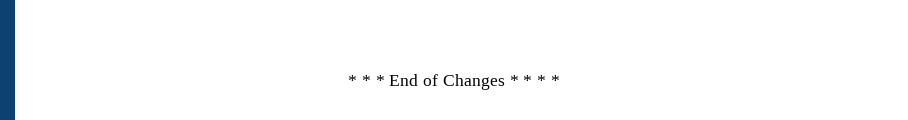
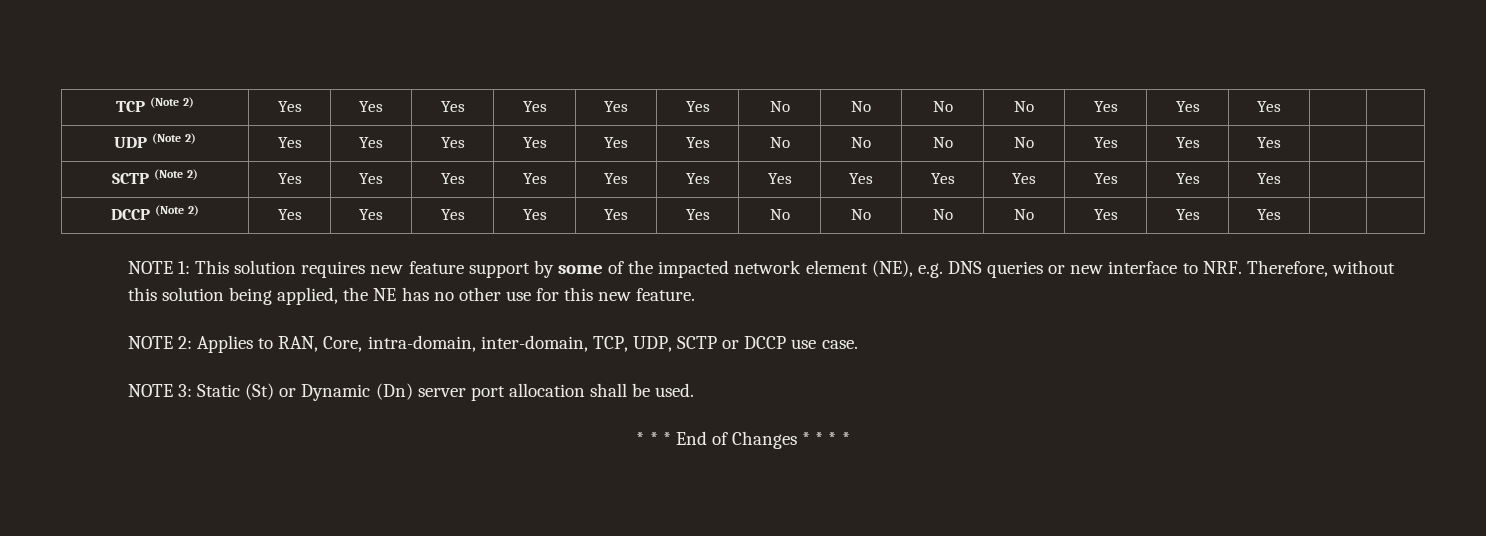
+ TCP (Note 2) | Yes | Yes | Yes | Yes | Yes | Yes | No | No | No | No | Yes | Yes | Yes | |
+ UDP (Note 2) | Yes | Yes | Yes | Yes | Yes | Yes | No | No | No | No | Yes | Yes | Yes | |
+ SCTP (Note 2) | Yes | Yes | Yes | Yes | Yes | Yes | Yes | Yes | Yes | Yes | Yes | Yes | Yes | |
+ DCCP (Note 2) | Yes | Yes | Yes | Yes | Yes | Yes | No | No | No | No | Yes | Yes | Yes | |
+ NOTE 1: This solution requires new feature support by some of the impacted network element (NE), e.g. DNS queries or new interface to NRF. Therefore, without this solution being applied, the NE has no other use for this new feature.
+ NOTE 2: Applies to RAN, Core, intra-domain, inter-domain, TCP, UDP, SCTP or DCCP use case.
+ NOTE 3: Static (St) or Dynamic (Dn) server port allocation shall be used.

